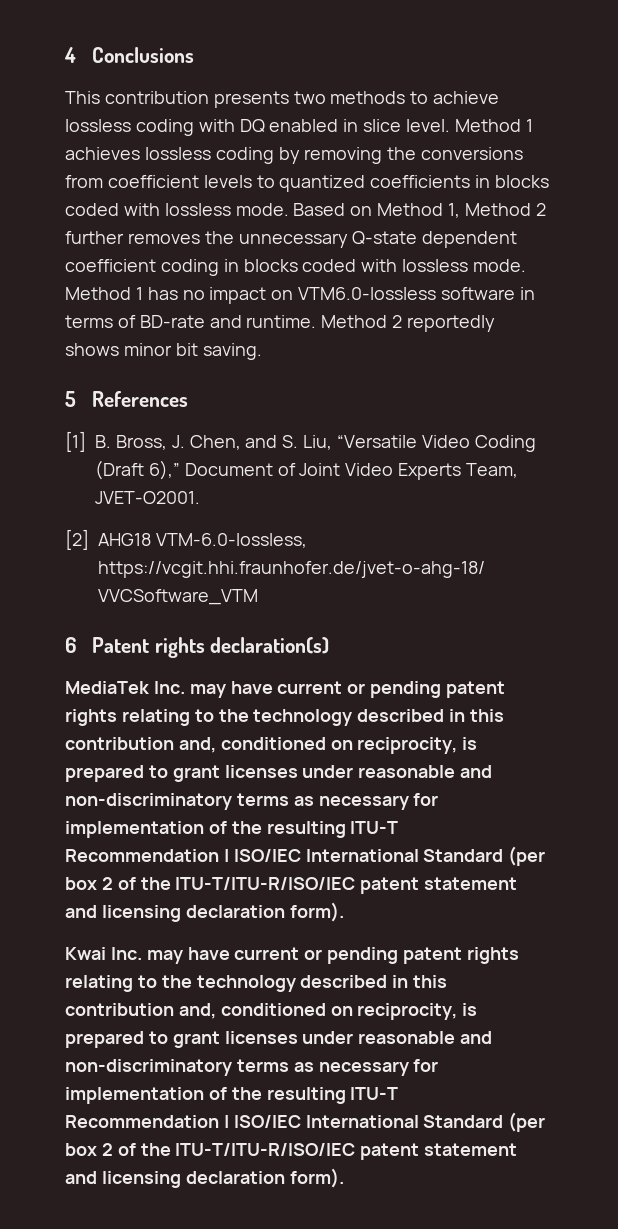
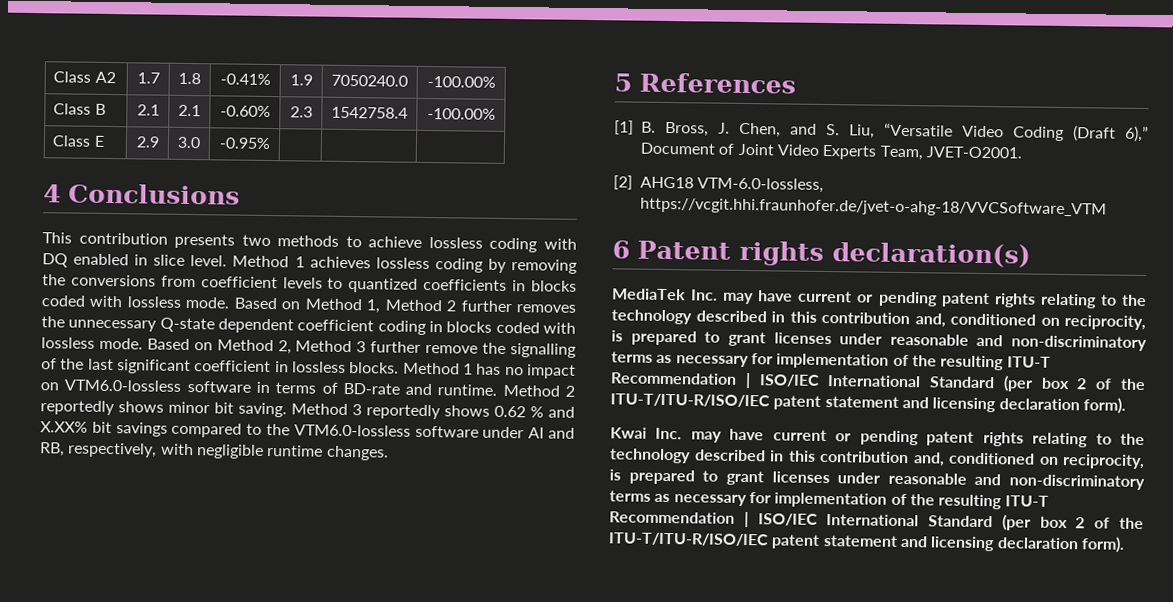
+ Class A2 | 1.7 | 1.8 | -0.41% | 1.9 | 7050240.0 | -100.00%
+ Class B | 2.1 | 2.1 | -0.60% | 2.3 | 1542758.4 | -100.00%
+ Class E | 2.9 | 3.0 | -0.95% | | |
+ Based on Method 2, Method 3 further remove the signalling of the last significant coefficient in lossless blocks.
+ Method 3 reportedly shows 0.62 % and X.XX% bit savings compared to the VTM6.0-lossless software under AI and RB, respectively, with negligible runtime changes.

